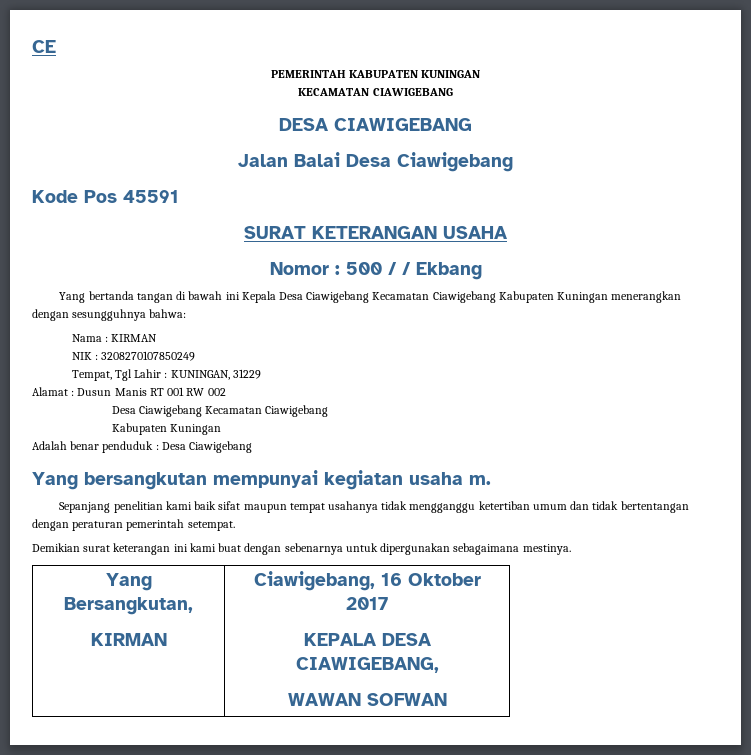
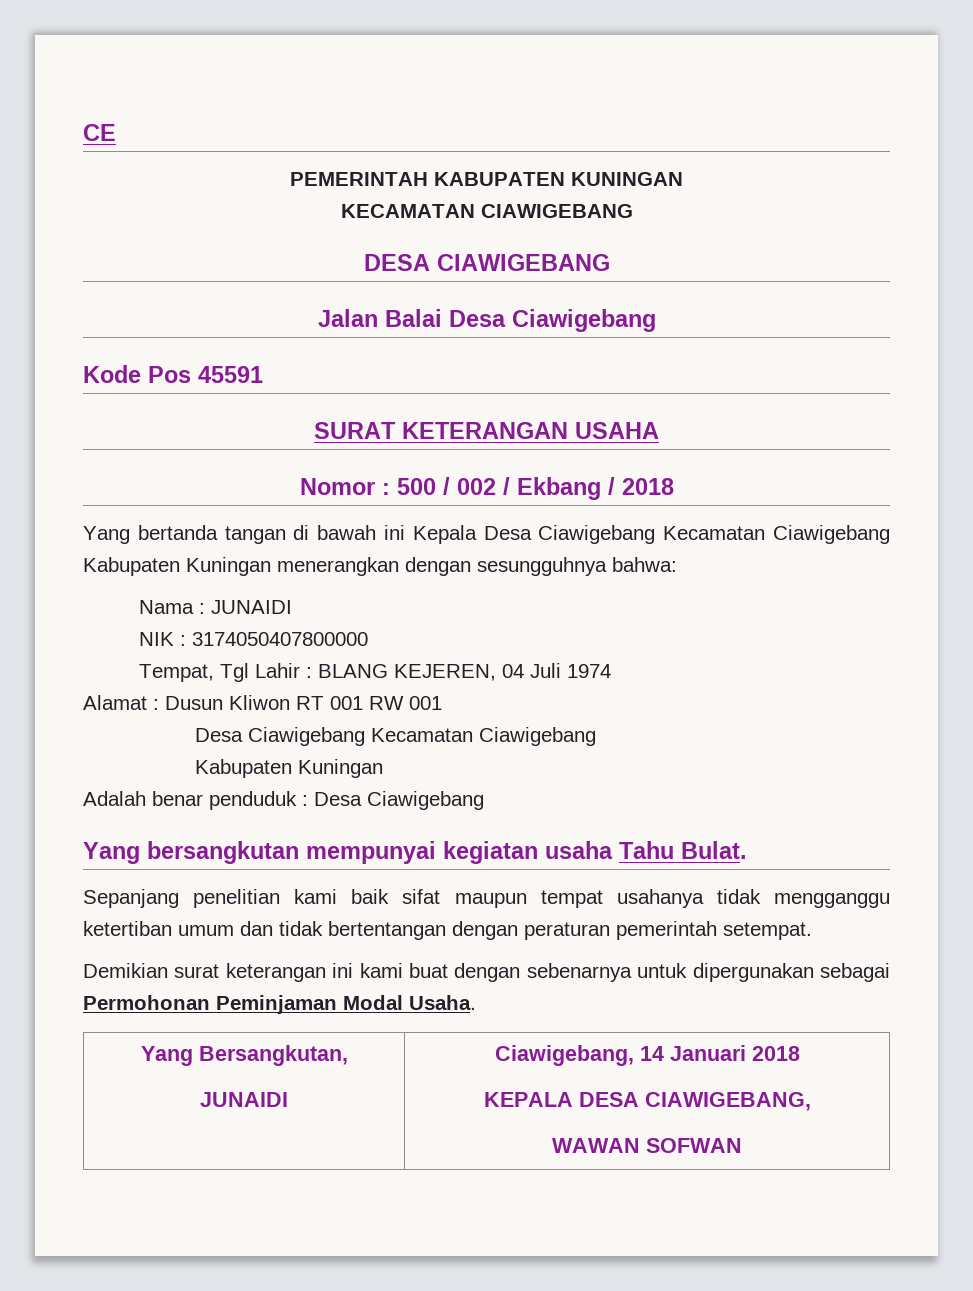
- Nomor : 500 / / Ekbang
+ Nomor : 500 / 002 / Ekbang / 2018
- Nama : KIRMAN
+ Nama : JUNAIDI
- NIK : 3208270107850249
+ NIK : 3174050407800000
- Tempat, Tgl Lahir : KUNINGAN, 31229
+ Tempat, Tgl Lahir : BLANG KEJEREN, 04 Juli 1974
- Alamat : Dusun Manis RT 001 RW 002
+ Alamat : Dusun Kliwon RT 001 RW 001
- Yang bersangkutan mempunyai kegiatan usaha m.
+ Yang bersangkutan mempunyai kegiatan usaha Tahu Bulat.
- Demikian surat keterangan ini kami buat dengan sebenarnya untuk dipergunakan sebagaimana mestinya.
+ Demikian surat keterangan ini kami buat dengan sebenarnya untuk dipergunakan sebagai Permohonan Peminjaman Modal Usaha.
  Yang Bersangkutan,
- KIRMAN | Ciawigebang, 16 Oktober 2017
+ JUNAIDI | Ciawigebang, 14 Januari 2018

